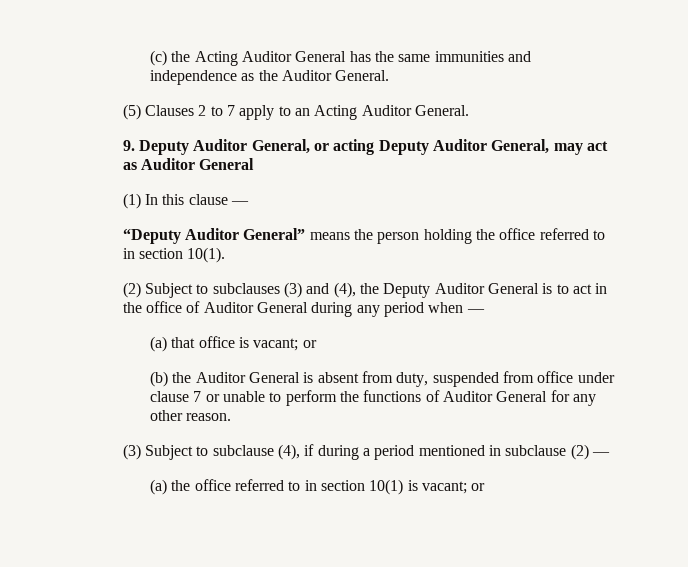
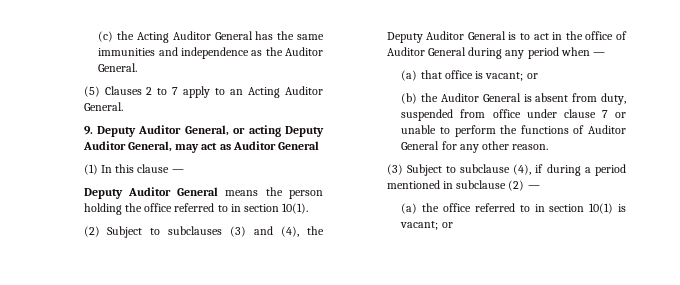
- “Deputy Auditor General” means the person holding the office referred to in section 10(1).
+ Deputy Auditor General means the person holding the office referred to in section 10(1).

